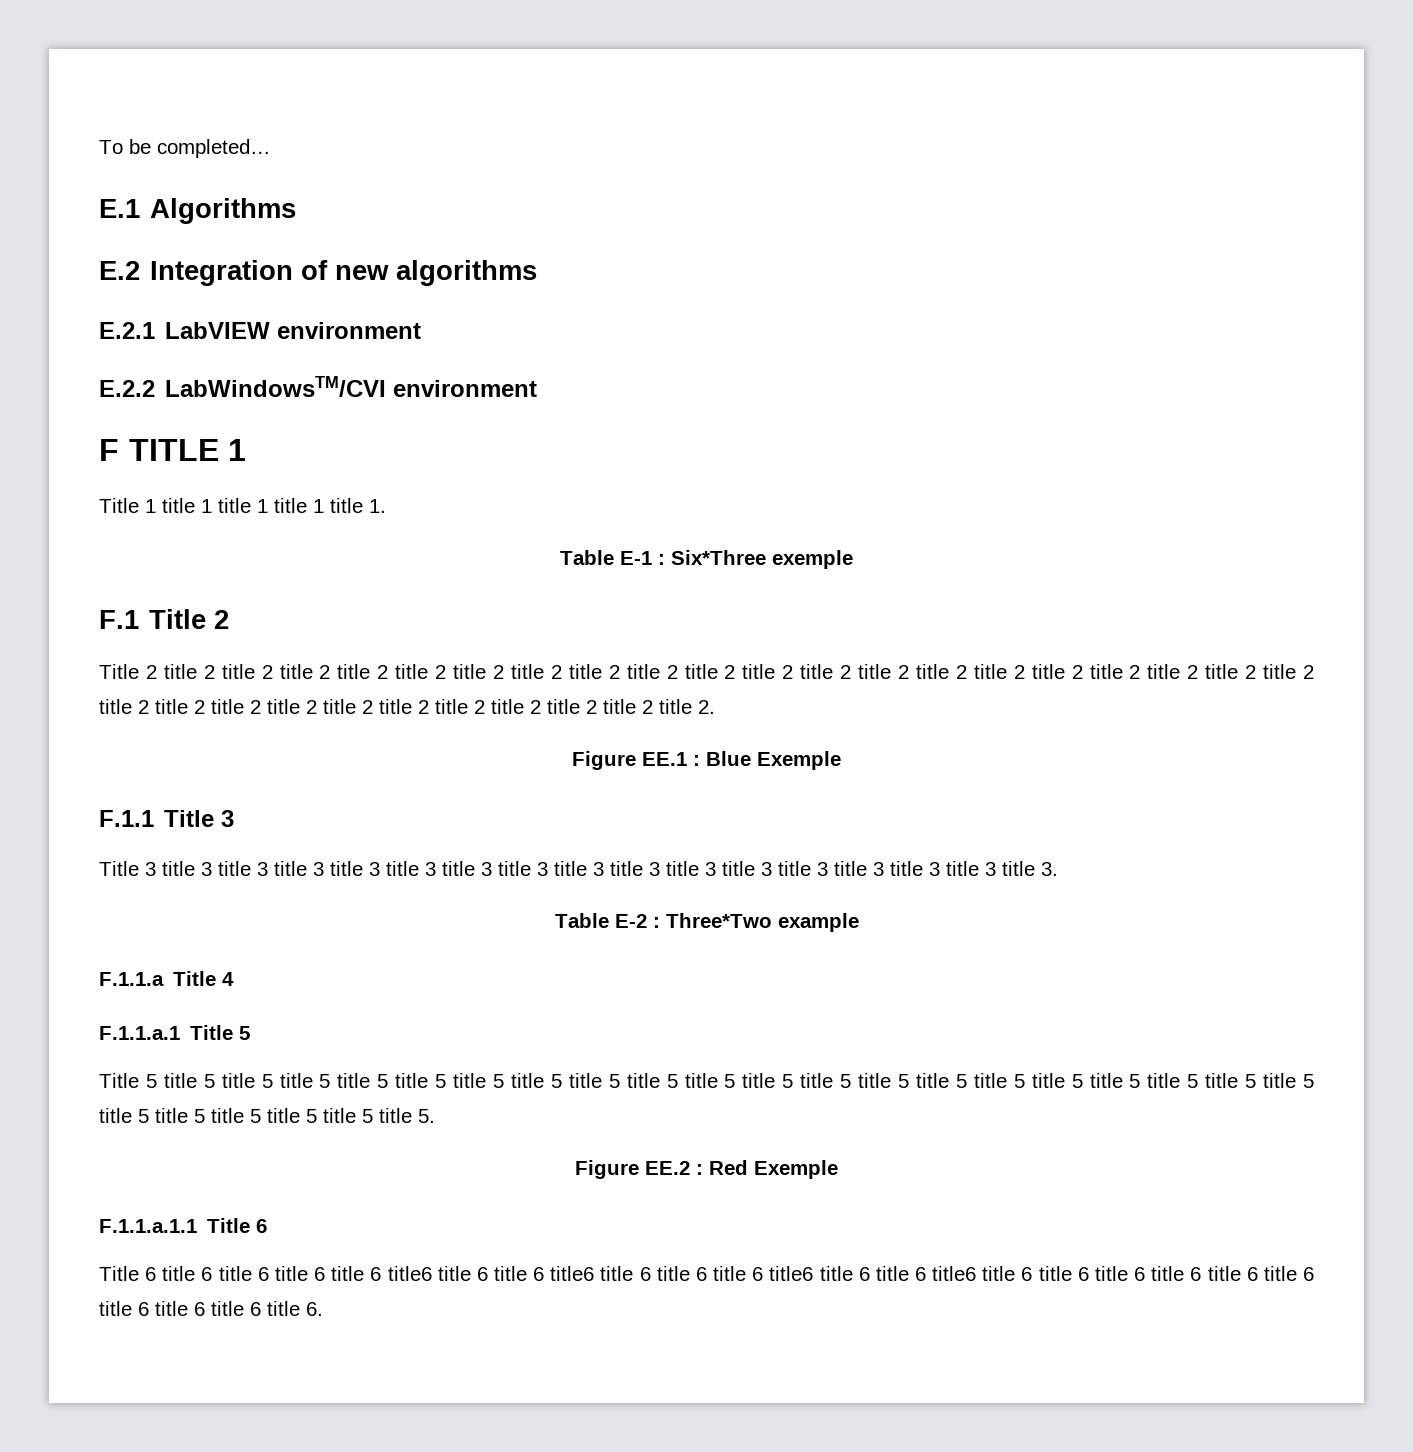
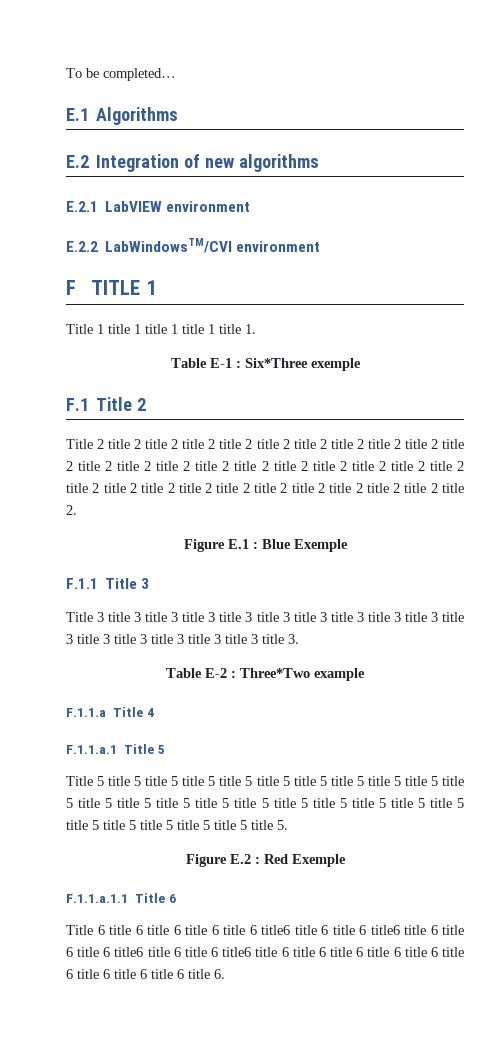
- Figure EE.1 : Blue Exemple
+ Figure E.1 : Blue Exemple
- Figure EE.2 : Red Exemple
+ Figure E.2 : Red Exemple

